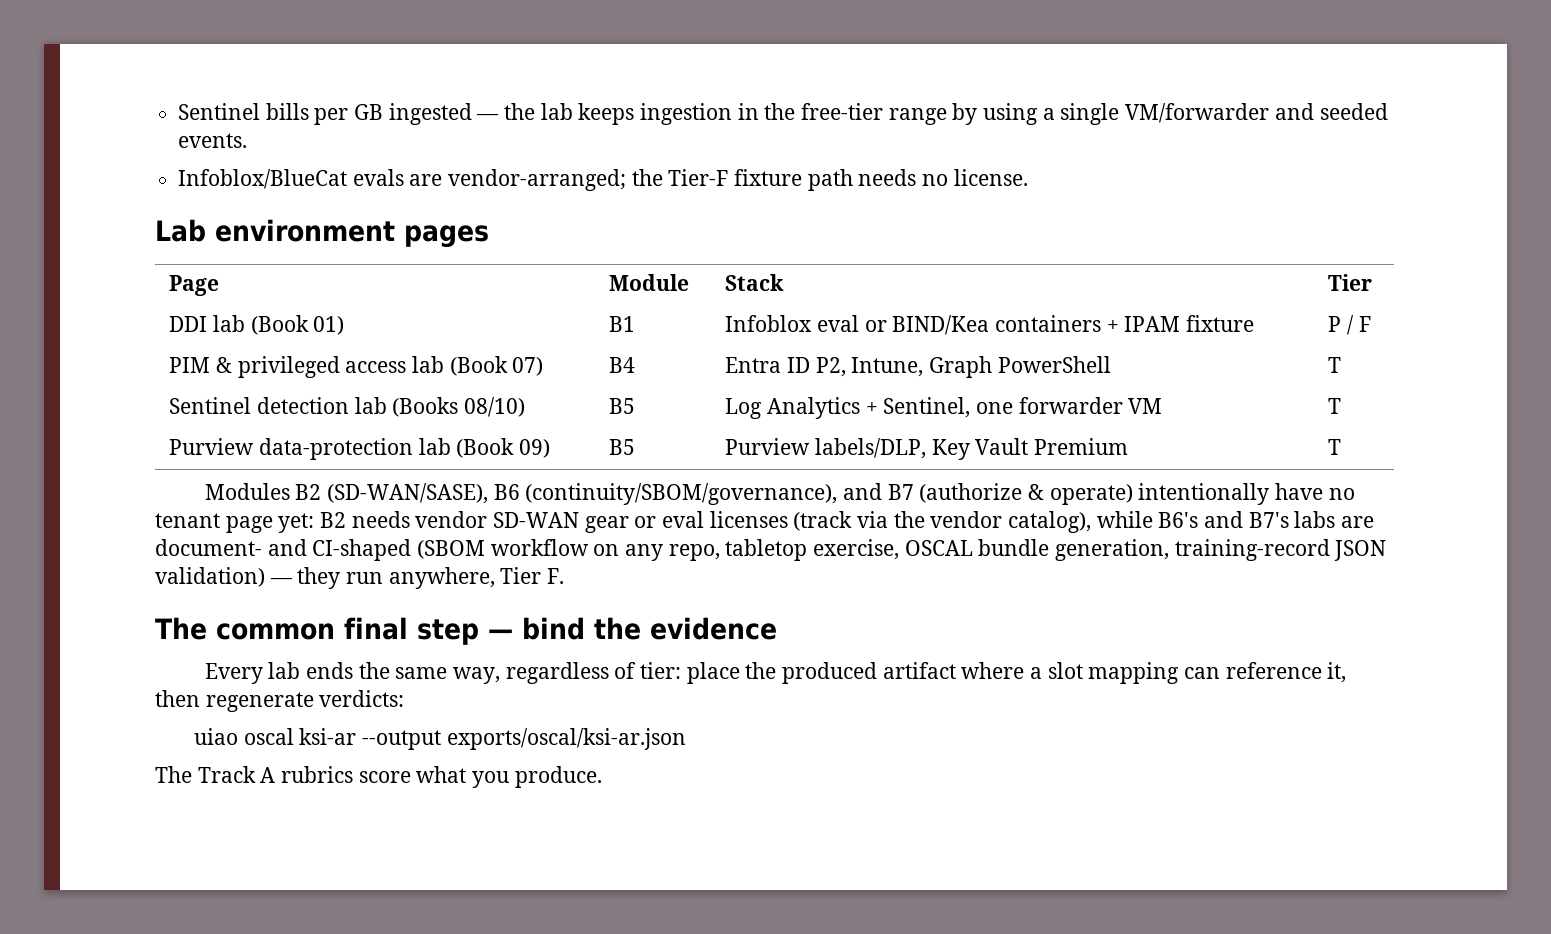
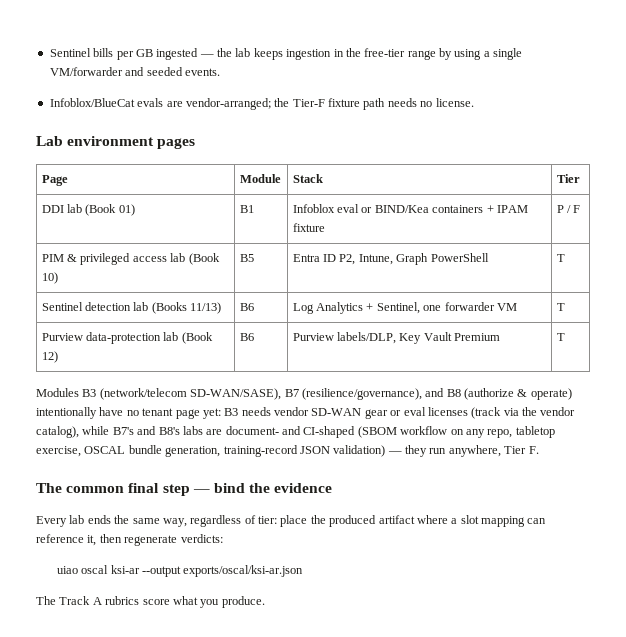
- PIM & privileged access lab (Book 07) | B4 | Entra ID P2, Intune, Graph PowerShell | T
+ PIM & privileged access lab (Book 10) | B5 | Entra ID P2, Intune, Graph PowerShell | T
- Sentinel detection lab (Books 08/10) | B5 | Log Analytics + Sentinel, one forwarder VM | T
+ Sentinel detection lab (Books 11/13) | B6 | Log Analytics + Sentinel, one forwarder VM | T
- Purview data-protection lab (Book 09) | B5 | Purview labels/DLP, Key Vault Premium | T
+ Purview data-protection lab (Book 12) | B6 | Purview labels/DLP, Key Vault Premium | T
- Modules B2 (SD-WAN/SASE), B6 (continuity/SBOM/governance), and B7 (authorize & operate) intentionally have no tenant page yet: B2 needs vendor SD-WAN gear or eval licenses (track via the vendor catalog), while B6's and B7's labs are document- and CI-shaped (SBOM workflow on any repo, tabletop exercise, OSCAL bundle generation, training-record JSON validation) — they run anywhere, Tier F.
+ Modules B3 (network/telecom SD-WAN/SASE), B7 (resilience/governance), and B8 (authorize & operate) intentionally have no tenant page yet: B3 needs vendor SD-WAN gear or eval licenses (track via the vendor catalog), while B7's and B8's labs are document- and CI-shaped (SBOM workflow on any repo, tabletop exercise, OSCAL bundle generation, training-record JSON validation) — they run anywhere, Tier F.

